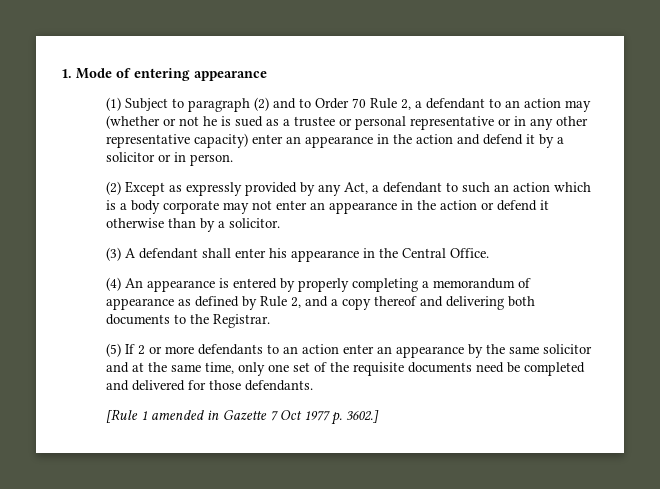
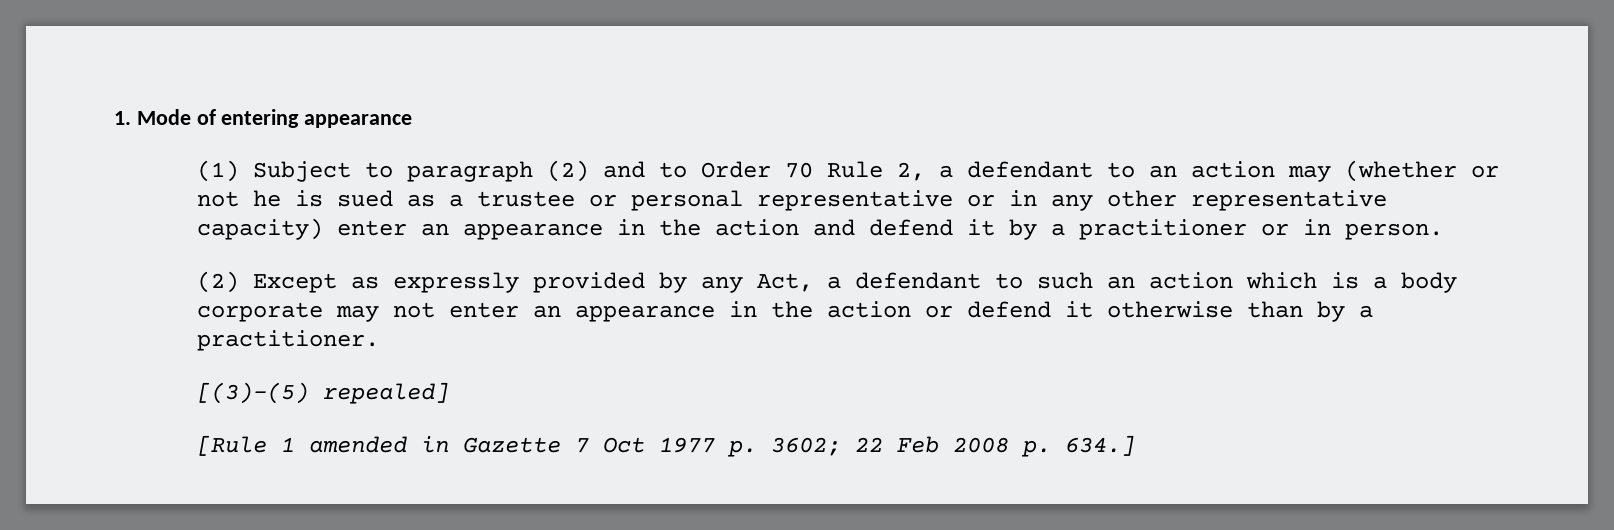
- (1) Subject to paragraph (2) and to Order 70 Rule 2, a defendant to an action may (whether or not he is sued as a trustee or personal representative or in any other representative capacity) enter an appearance in the action and defend it by a solicitor or in person.
+ (1) Subject to paragraph (2) and to Order 70 Rule 2, a defendant to an action may (whether or not he is sued as a trustee or personal representative or in any other representative capacity) enter an appearance in the action and defend it by a practitioner or in person.
- (2) Except as expressly provided by any Act, a defendant to such an action which is a body corporate may not enter an appearance in the action or defend it otherwise than by a solicitor.
- (3) A defendant shall enter his appearance in the Central Office.
- (4) An appearance is entered by properly completing a memorandum of appearance as defined by Rule 2, and a copy thereof and delivering both documents to the Registrar.
- (5) If 2 or more defendants to an action enter an appearance by the same solicitor and at the same time, only one set of the requisite documents need be completed and delivered for those defendants.
+ (2) Except as expressly provided by any Act, a defendant to such an action which is a body corporate may not enter an appearance in the action or defend it otherwise than by a practitioner.
+ [(3)-(5) repealed]
- [Rule 1 amended in Gazette 7 Oct 1977 p. 3602.]
+ [Rule 1 amended in Gazette 7 Oct 1977 p. 3602; 22 Feb 2008 p. 634.]

